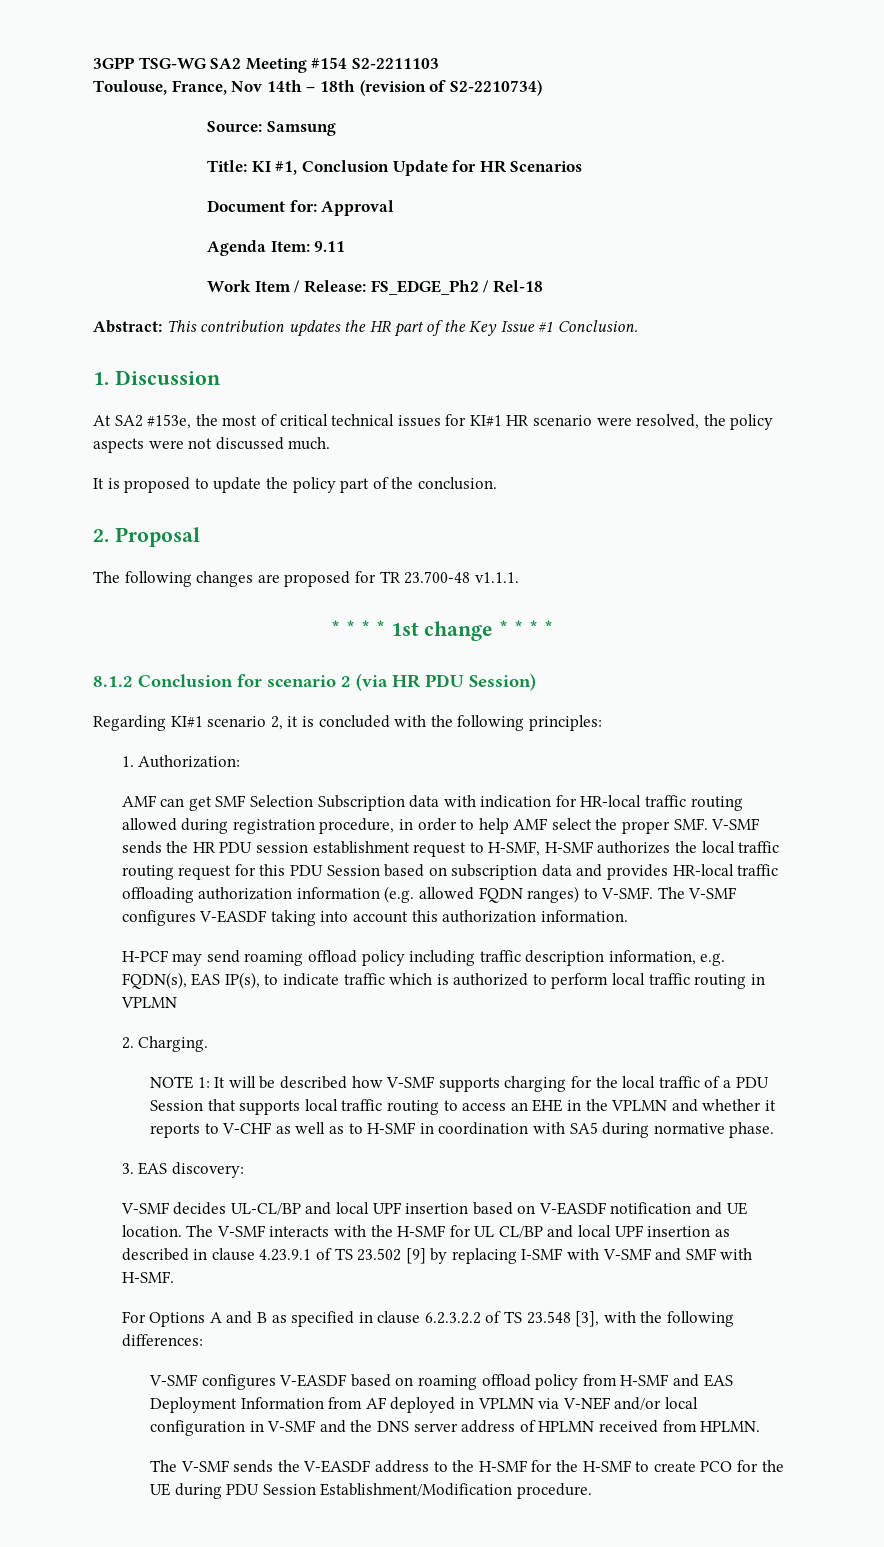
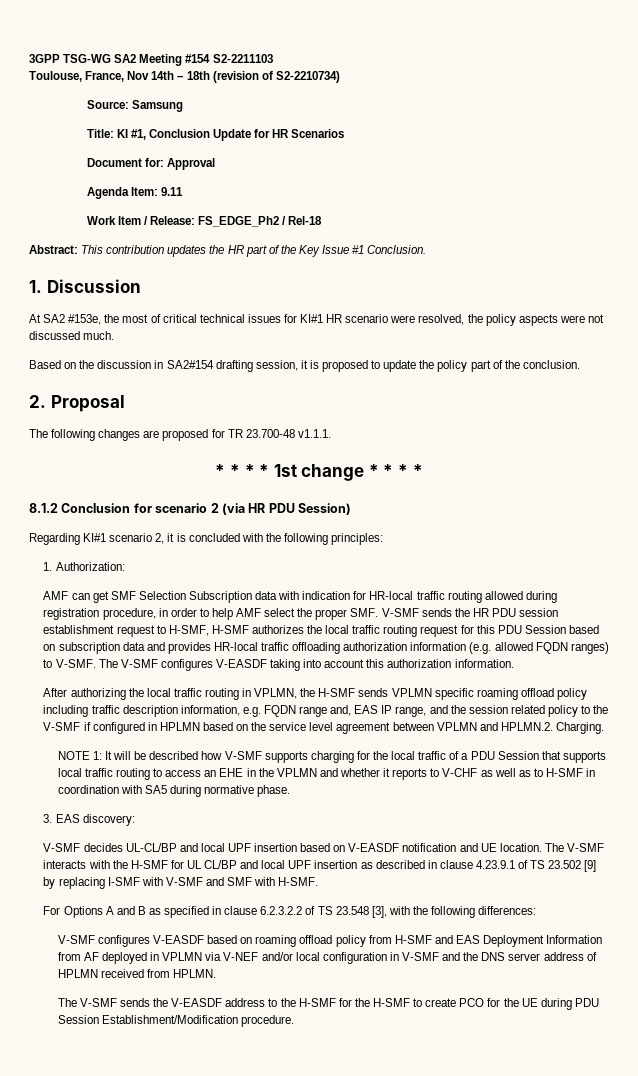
- It is proposed to update the policy part of the conclusion.
+ Based on the discussion in SA2#154 drafting session, it is proposed to update the policy part of the conclusion.
- H-PCF may send roaming offload policy including traffic description information, e.g. FQDN(s), EAS IP(s), to indicate traffic which is authorized to perform local traffic routing in VPLMN
- 2. Charging.
+ After authorizing the local traffic routing in VPLMN, the H-SMF sends VPLMN specific roaming offload policy including traffic description information, e.g. FQDN range and, EAS IP range, and the session related policy to the V-SMF if configured in HPLMN based on the service level agreement between VPLMN and HPLMN.2. Charging.

